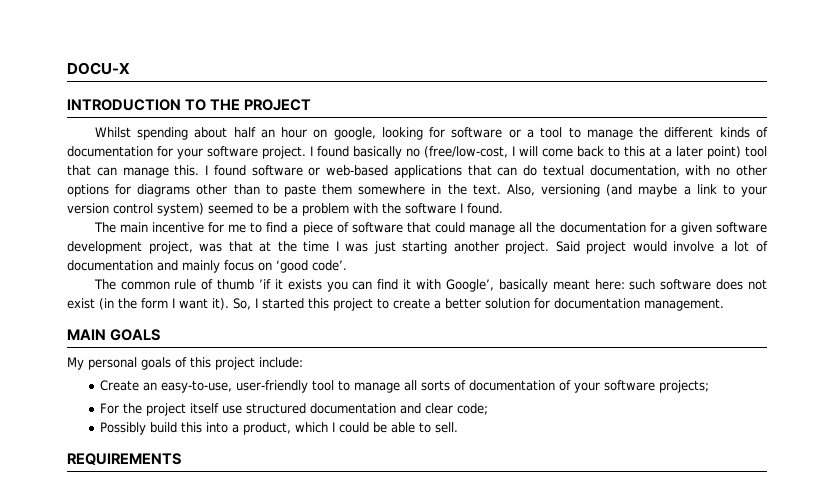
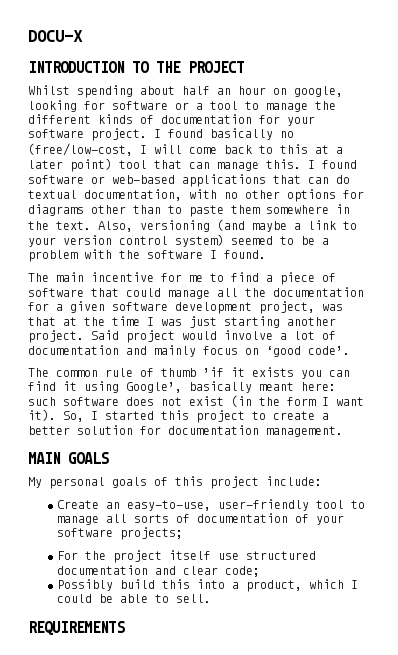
- The common rule of thumb ’if it exists you can find it with Google’, basically meant here: such software does not exist (in the form I want it).
+ The common rule of thumb ’if it exists you can find it using Google’, basically meant here: such software does not exist (in the form I want it).

